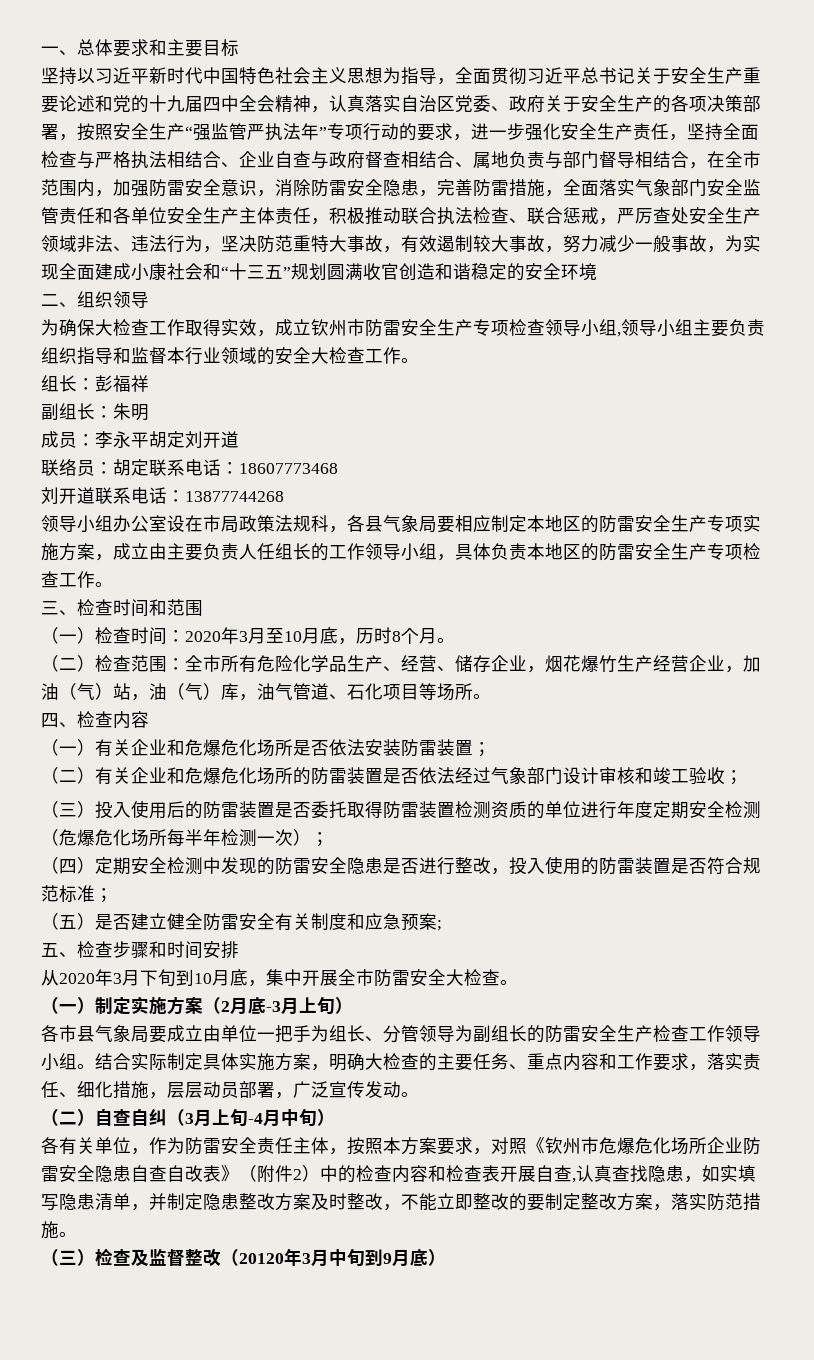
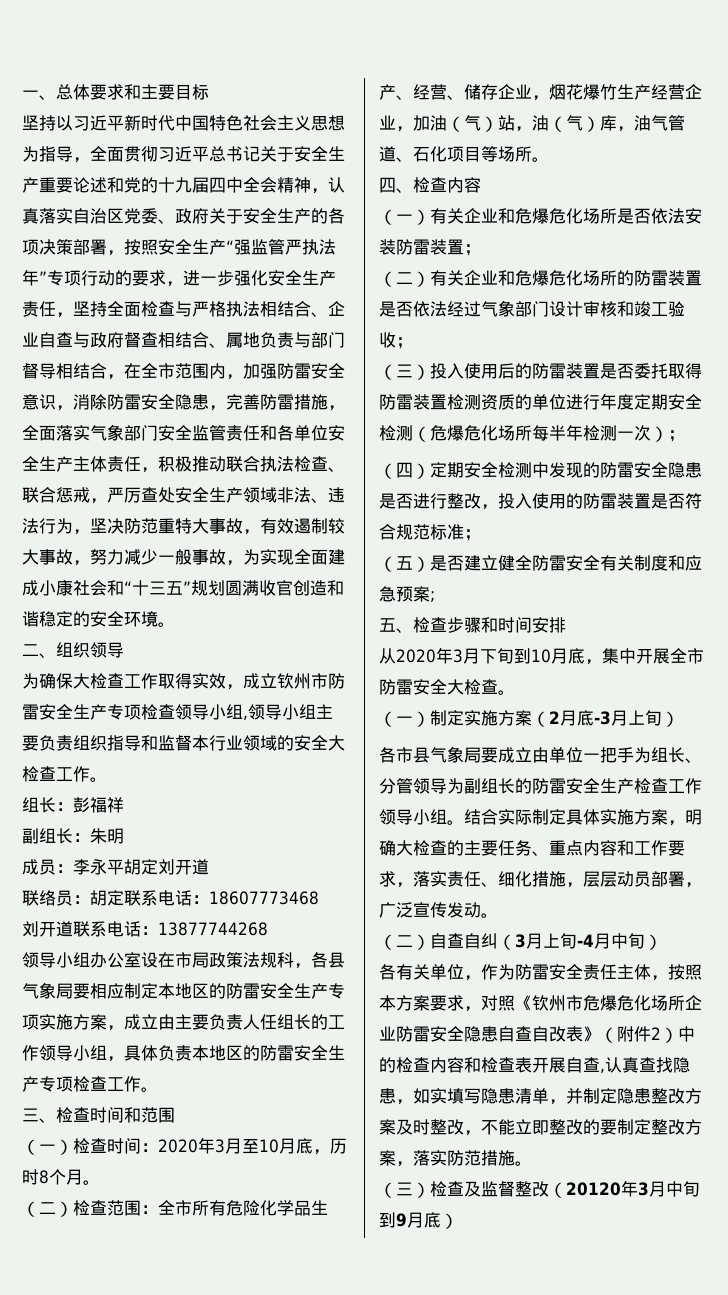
- 坚持以习近平新时代中国特色社会主义思想为指导，全面贯彻习近平总书记关于安全生产重要论述和党的十九届四中全会精神，认真落实自治区党委、政府关于安全生产的各项决策部署，按照安全生产“强监管严执法年”专项行动的要求，进一步强化安全生产责任，坚持全面检查与严格执法相结合、企业自查与政府督查相结合、属地负责与部门督导相结合，在全市范围内，加强防雷安全意识，消除防雷安全隐患，完善防雷措施，全面落实气象部门安全监管责任和各单位安全生产主体责任，积极推动联合执法检查、联合惩戒，严厉查处安全生产领域非法、违法行为，坚决防范重特大事故，有效遏制较大事故，努力减少一般事故，为实现全面建成小康社会和“十三五”规划圆满收官创造和谐稳定的安全环境
+ 坚持以习近平新时代中国特色社会主义思想为指导，全面贯彻习近平总书记关于安全生产重要论述和党的十九届四中全会精神，认真落实自治区党委、政府关于安全生产的各项决策部署，按照安全生产“强监管严执法年”专项行动的要求，进一步强化安全生产责任，坚持全面检查与严格执法相结合、企业自查与政府督查相结合、属地负责与部门督导相结合，在全市范围内，加强防雷安全意识，消除防雷安全隐患，完善防雷措施，全面落实气象部门安全监管责任和各单位安全生产主体责任，积极推动联合执法检查、联合惩戒，严厉查处安全生产领域非法、违法行为，坚决防范重特大事故，有效遏制较大事故，努力减少一般事故，为实现全面建成小康社会和“十三五”规划圆满收官创造和谐稳定的安全环境。

